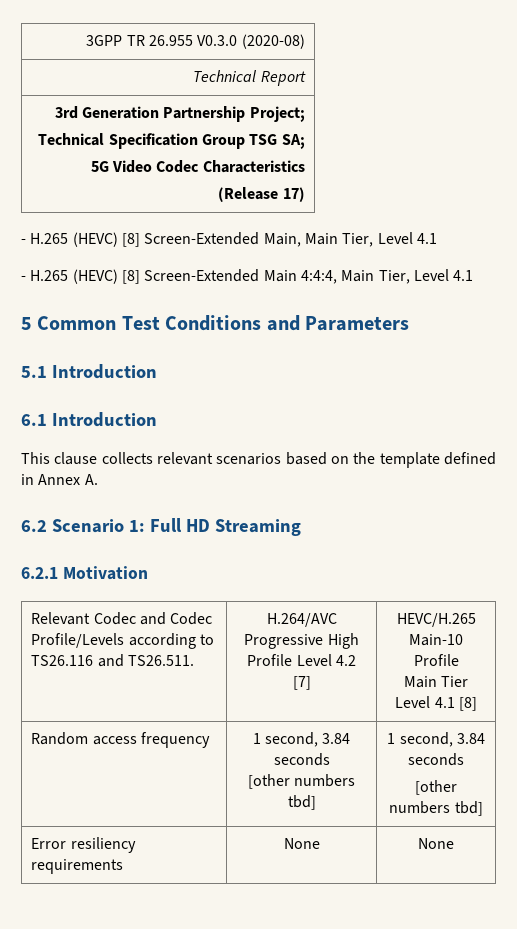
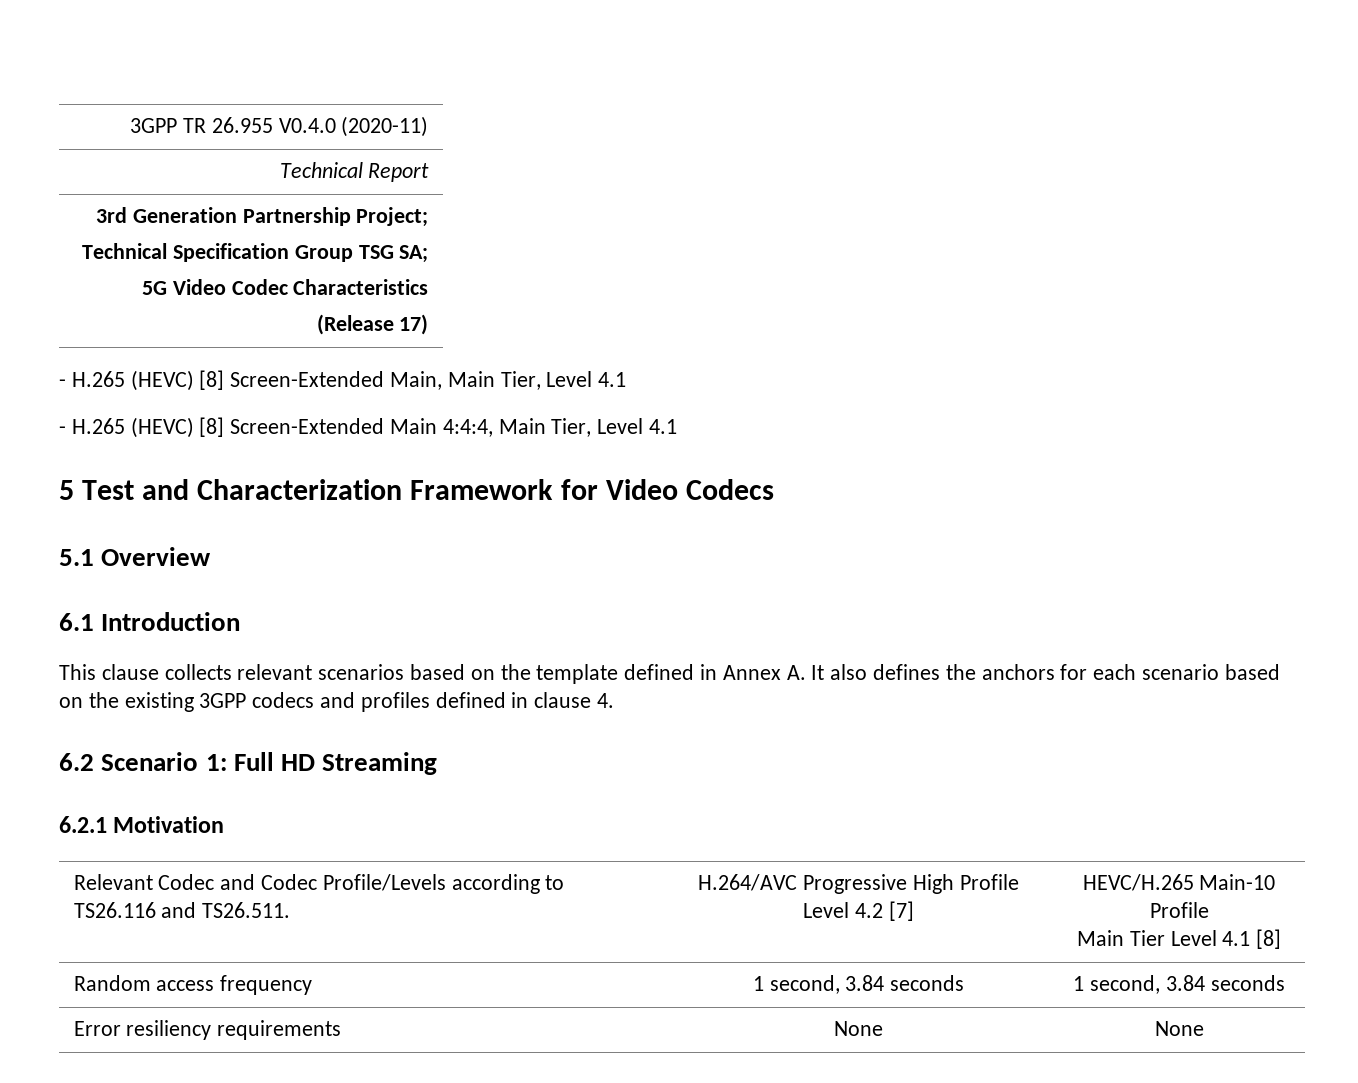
- 3GPP TR 26.955 V0.3.0 (2020-08)
+ 3GPP TR 26.955 V0.4.0 (2020-11)
- 5 Common Test Conditions and Parameters
+ 5 Test and Characterization Framework for Video Codecs
- 5.1 Introduction
+ 5.1 Overview
- This clause collects relevant scenarios based on the template defined in Annex A.
+ This clause collects relevant scenarios based on the template defined in Annex A. It also defines the anchors for each scenario based on the existing 3GPP codecs and profiles defined in clause 4.
- Random access frequency | 1 second, 3.84 seconds
- [other numbers tbd] | 1 second, 3.84 seconds
- [other numbers tbd]
+ Random access frequency | 1 second, 3.84 seconds | 1 second, 3.84 seconds

